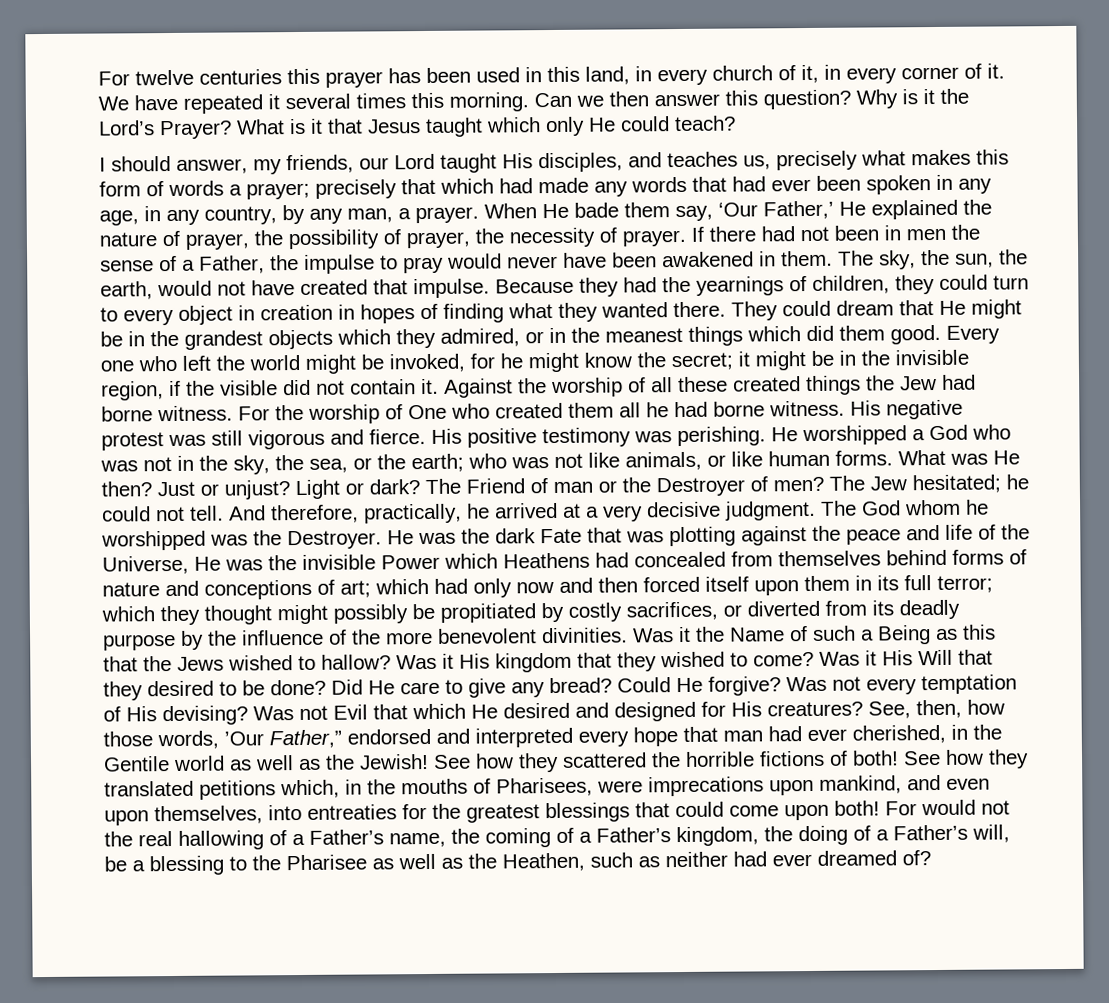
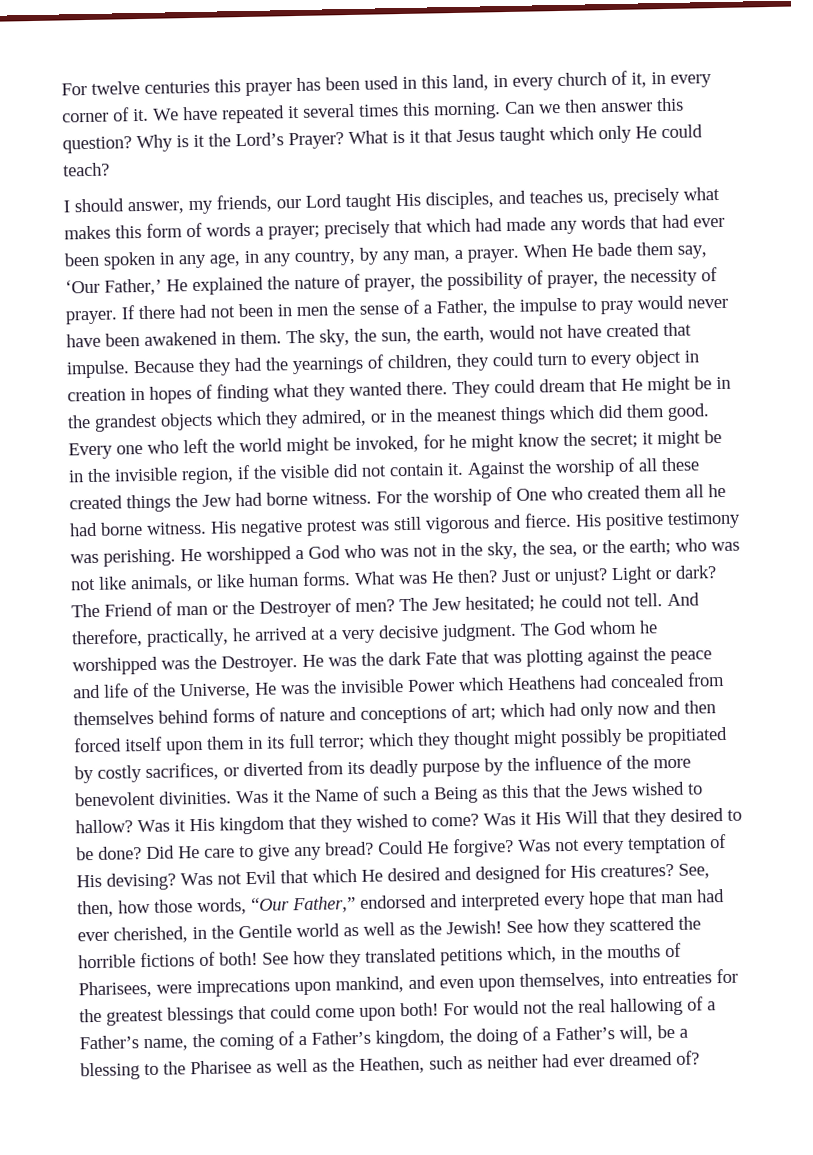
- See, then, how those words, ’Our Father,” endorsed and interpreted every hope that man had ever cherished, in the Gentile world as well as the Jewish!
+ See, then, how those words, “Our Father,” endorsed and interpreted every hope that man had ever cherished, in the Gentile world as well as the Jewish!

